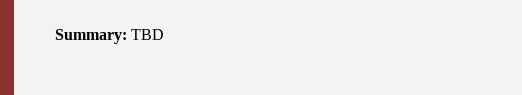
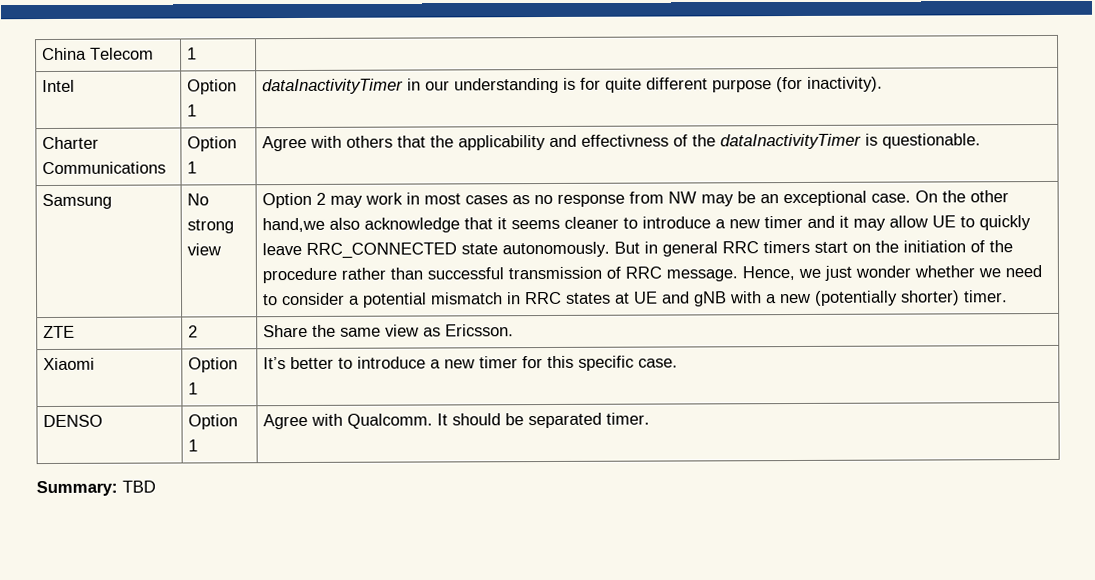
+ China Telecom | 1 |
+ Intel | Option 1 | dataInactivityTimer in our understanding is for quite different purpose (for inactivity).
+ Charter Communications | Option 1 | Agree with others that the applicability and effectivness of the dataInactivityTimer is questionable.
+ Samsung | No strong view | Option 2 may work in most cases as no response from NW may be an exceptional case. On the other hand,we also acknowledge that it seems cleaner to introduce a new timer and it may allow UE to quickly leave RRC_CONNECTED state autonomously. But in general RRC timers start on the initiation of the procedure rather than successful transmission of RRC message. Hence, we just wonder whether we need to consider a potential mismatch in RRC states at UE and gNB with a new (potentially shorter) timer.
+ ZTE | 2 | Share the same view as Ericsson.
+ Xiaomi | Option 1 | It’s better to introduce a new timer for this specific case.
+ DENSO | Option 1 | Agree with Qualcomm. It should be separated timer.

